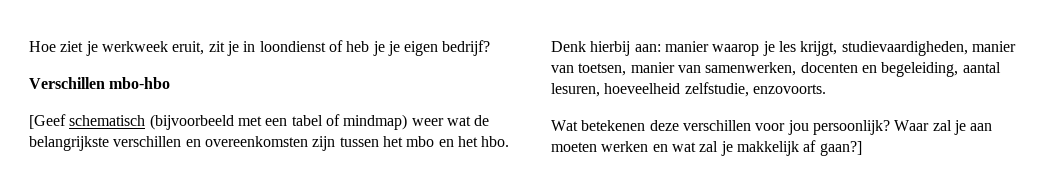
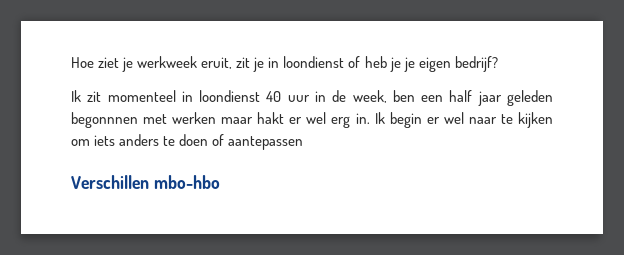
+ Ik zit momenteel in loondienst 40 uur in de week, ben een half jaar geleden begonnnen met werken maar hakt er wel erg in. Ik begin er wel naar te kijken om iets anders te doen of aantepassen
  Verschillen mbo-hbo
- [Geef schematisch (bijvoorbeeld met een tabel of mindmap) weer wat de belangrijkste verschillen en overeenkomsten zijn tussen het mbo en het hbo. Denk hierbij aan: manier waarop je les krijgt, studievaardigheden, manier van toetsen, manier van samenwerken, docenten en begeleiding, aantal lesuren, hoeveelheid zelfstudie, enzovoorts.
- Wat betekenen deze verschillen voor jou persoonlijk? Waar zal je aan moeten werken en wat zal je makkelijk af gaan?]

